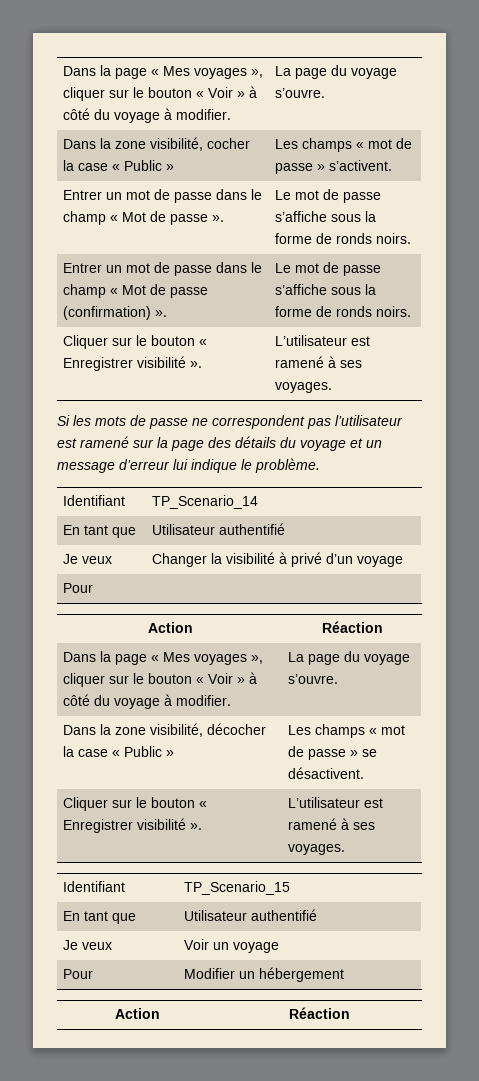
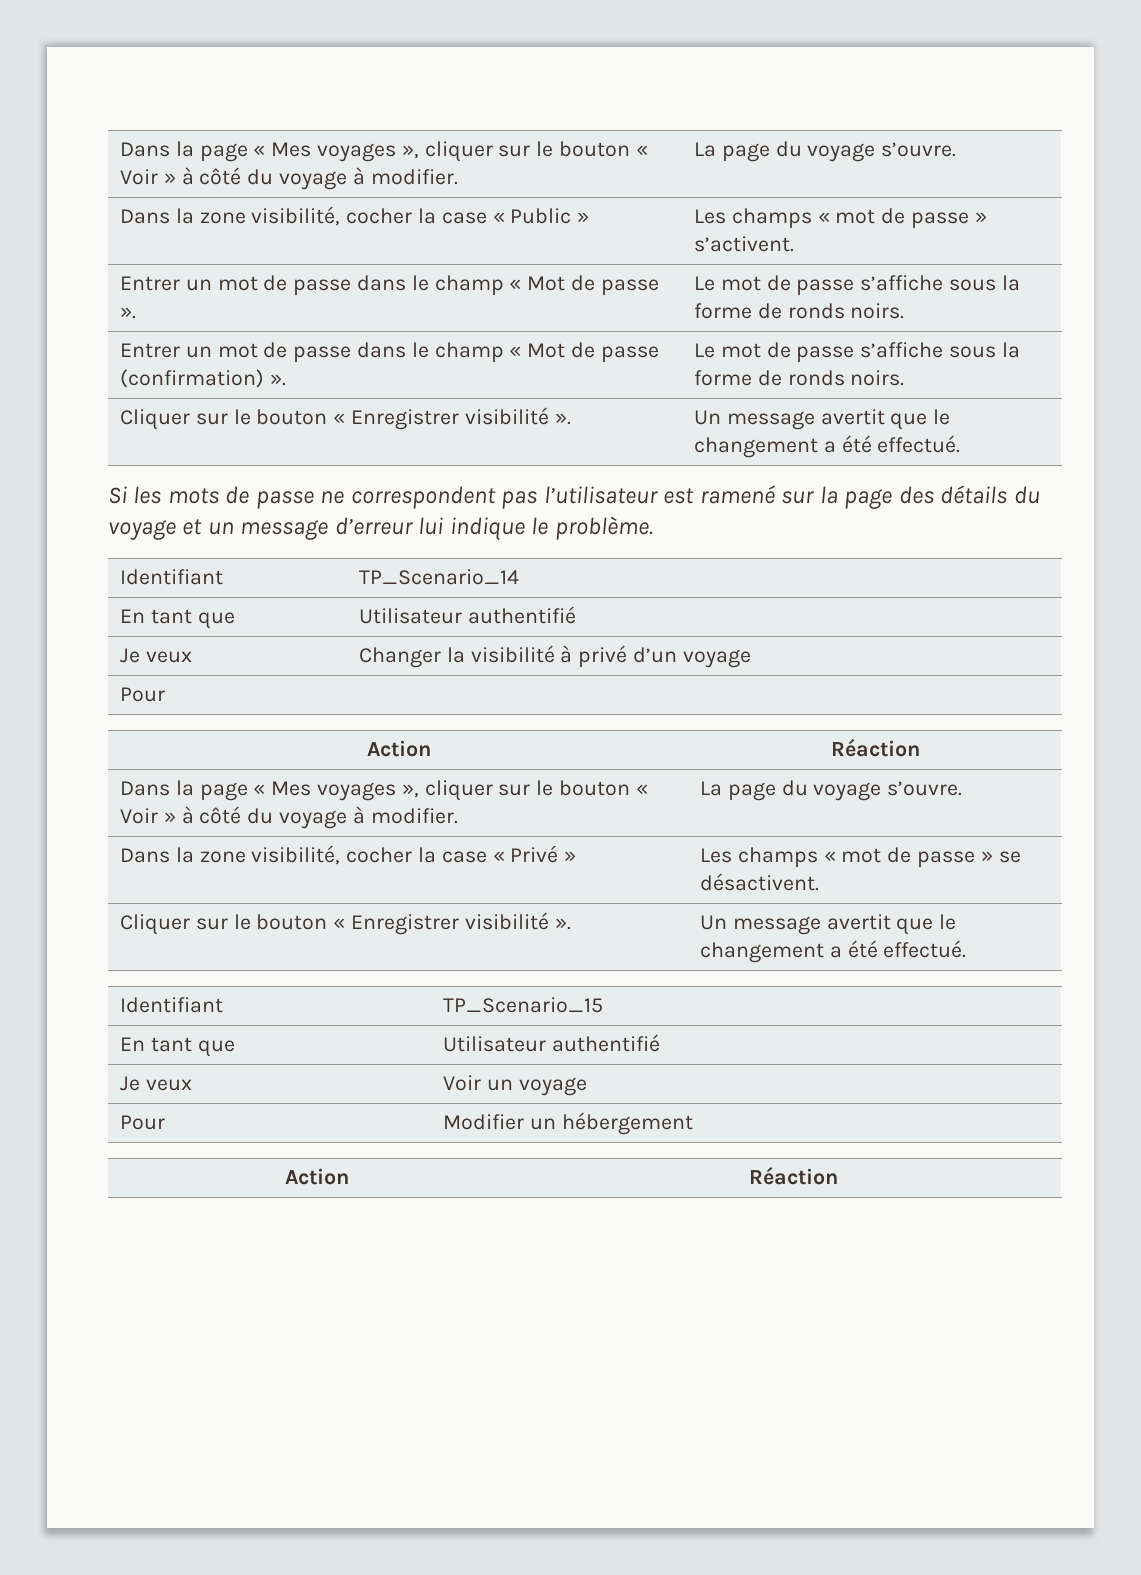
  Entrer un mot de passe dans le champ « Mot de passe (confirmation) ». | Le mot de passe s’affiche sous la forme de ronds noirs.
- Cliquer sur le bouton « Enregistrer visibilité ». | L’utilisateur est ramené à ses voyages.
+ Cliquer sur le bouton « Enregistrer visibilité ». | Un message avertit que le changement a été effectué.
- Dans la zone visibilité, décocher la case « Public » | Les champs « mot de passe » se désactivent.
- Cliquer sur le bouton « Enregistrer visibilité ». | L’utilisateur est ramené à ses voyages.
+ Dans la zone visibilité, cocher la case « Privé » | Les champs « mot de passe » se désactivent.
+ Cliquer sur le bouton « Enregistrer visibilité ». | Un message avertit que le changement a été effectué.

